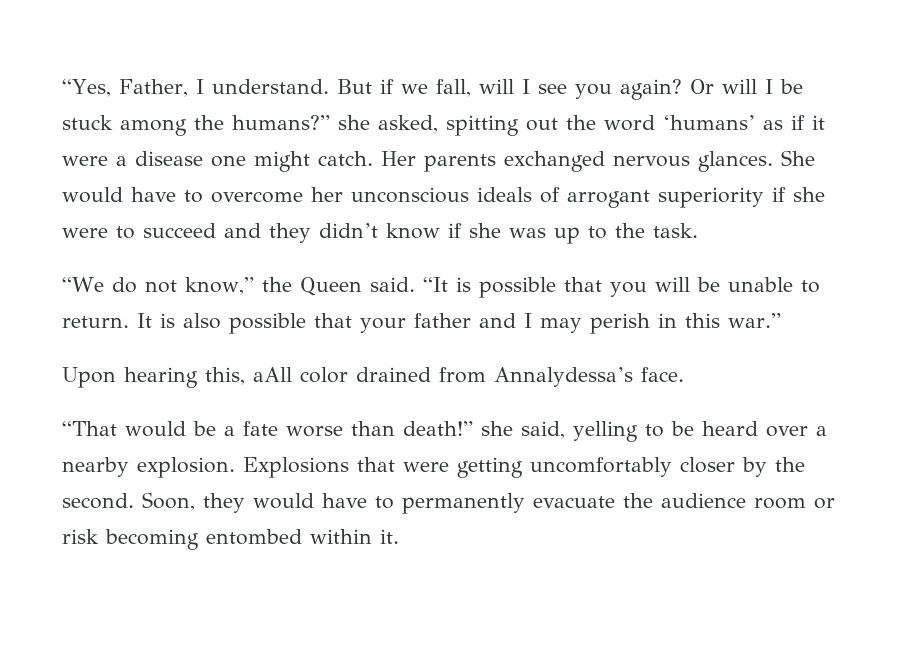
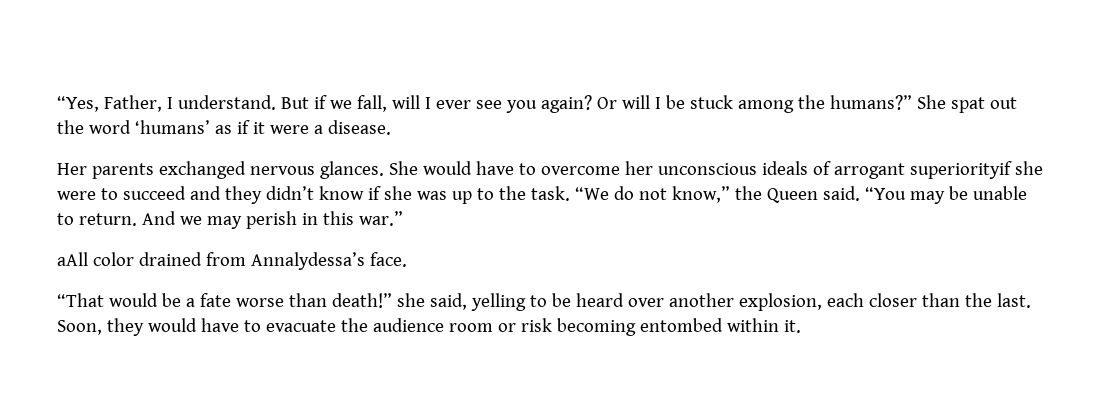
- But if we fall, will I see you again?
+ But if we fall, will I ever see you again?
- Or will I be stuck among the humans?” she asked, spitting out the word ‘humans’ as if it were a disease one might catch. Her parents exchanged nervous glances.
+ Or will I be stuck among the humans?” She spat out the word ‘humans’ as if it were a disease.
+ Her parents exchanged nervous glances.
- She would have to overcome her unconscious ideals of arrogant superiority if she were to succeed and they didn’t know if she was up to the task.
- “We do not know,” the Queen said.
+ She would have to overcome her unconscious ideals of arrogant superiorityif she were to succeed and they didn’t know if she was up to the task. “We do not know,” the Queen said.
- “It is possible that you will be unable to return. It is also possible that your father and I may perish in this war.”
+ “You may be unable to return. And we may perish in this war.”
- Upon hearing this, aAll color drained from Annalydessa’s face.
+ aAll color drained from Annalydessa’s face.
- “That would be a fate worse than death!” she said, yelling to be heard over a nearby explosion. Explosions that were getting uncomfortably closer by the second.
+ “That would be a fate worse than death!” she said, yelling to be heard over another explosion, each closer than the last.
- Soon, they would have to permanently evacuate the audience room or risk becoming entombed within it.
+ Soon, they would have to evacuate the audience room or risk becoming entombed within it.

